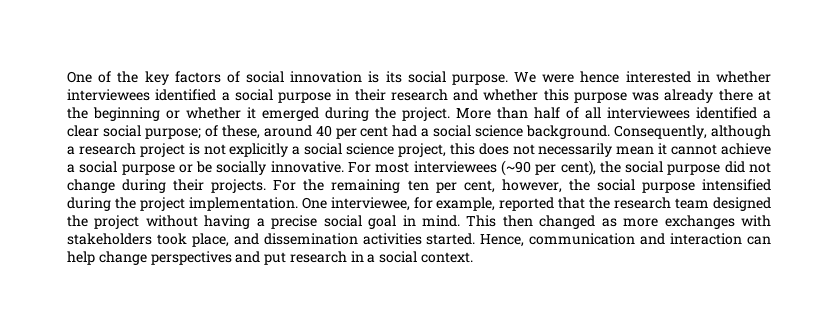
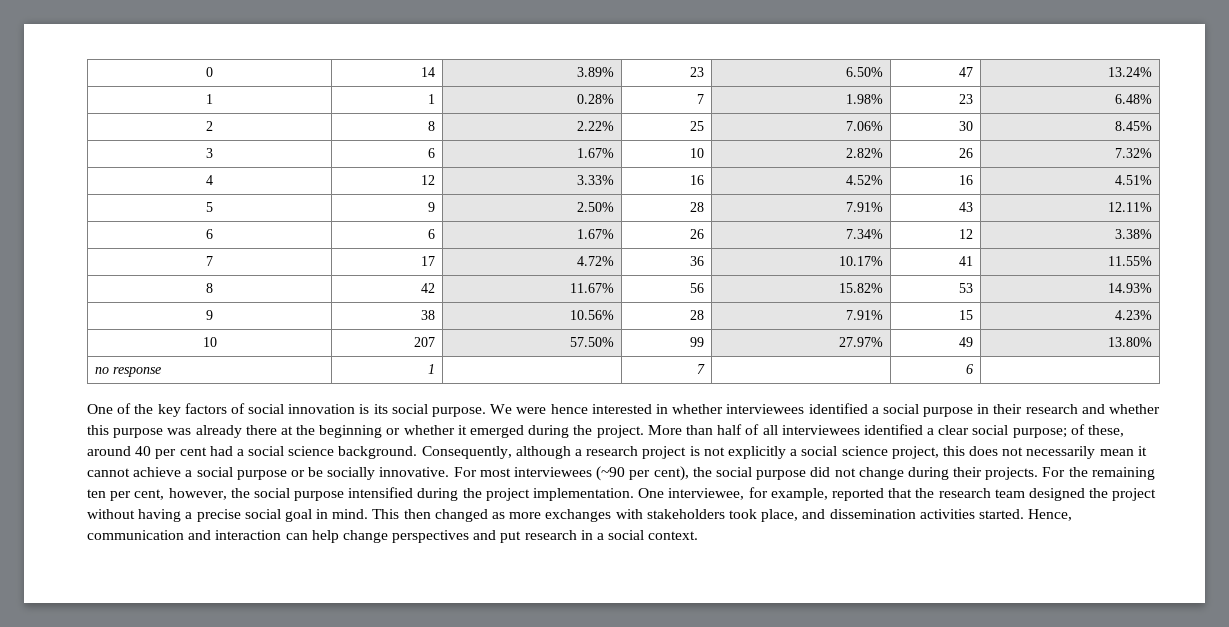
+ 0 | 14 | 3.89% | 23 | 6.50% | 47 | 13.24%
+ 1 | 1 | 0.28% | 7 | 1.98% | 23 | 6.48%
+ 2 | 8 | 2.22% | 25 | 7.06% | 30 | 8.45%
+ 3 | 6 | 1.67% | 10 | 2.82% | 26 | 7.32%
+ 4 | 12 | 3.33% | 16 | 4.52% | 16 | 4.51%
+ 5 | 9 | 2.50% | 28 | 7.91% | 43 | 12.11%
+ 6 | 6 | 1.67% | 26 | 7.34% | 12 | 3.38%
+ 7 | 17 | 4.72% | 36 | 10.17% | 41 | 11.55%
+ 8 | 42 | 11.67% | 56 | 15.82% | 53 | 14.93%
+ 9 | 38 | 10.56% | 28 | 7.91% | 15 | 4.23%
+ 10 | 207 | 57.50% | 99 | 27.97% | 49 | 13.80%
+ no response | 1 | | 7 | | 6 |

